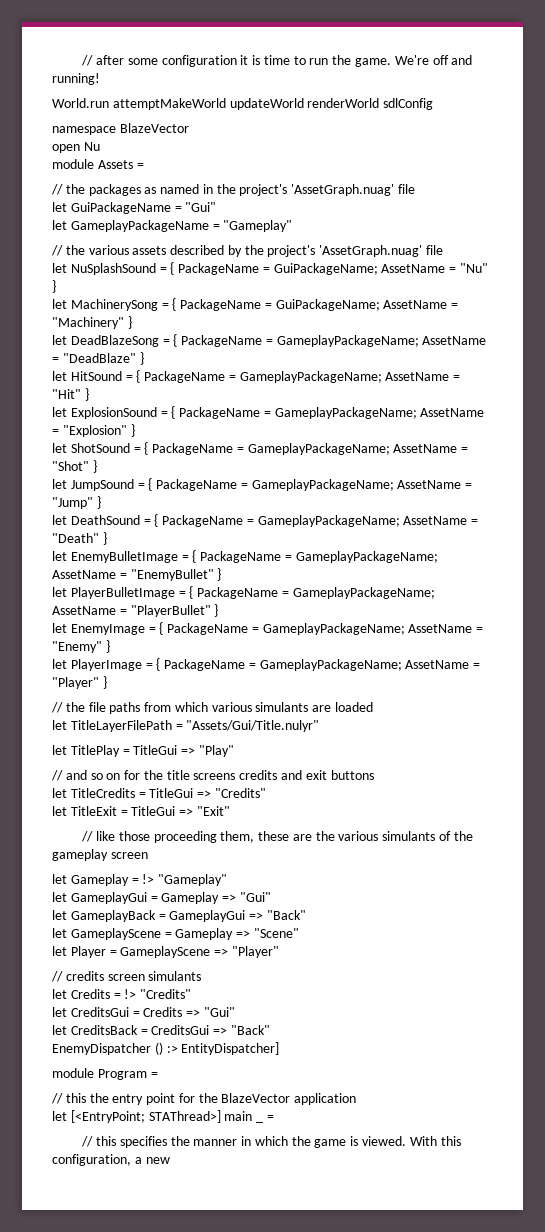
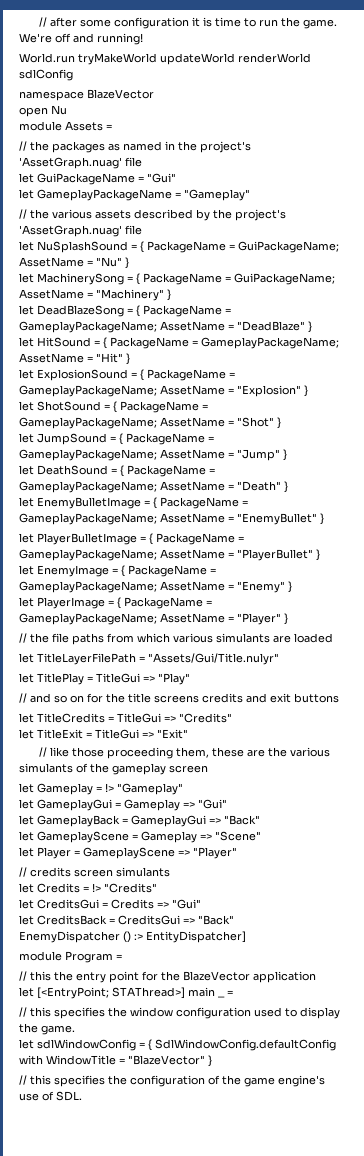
- World.run attemptMakeWorld updateWorld renderWorld sdlConfig
+ World.run tryMakeWorld updateWorld renderWorld sdlConfig
- // this specifies the manner in which the game is viewed. With this configuration, a new
+ // this specifies the window configuration used to display the game.
+ let sdlWindowConfig = { SdlWindowConfig.defaultConfig with WindowTitle = "BlazeVector" }
+ // this specifies the configuration of the game engine's use of SDL.

